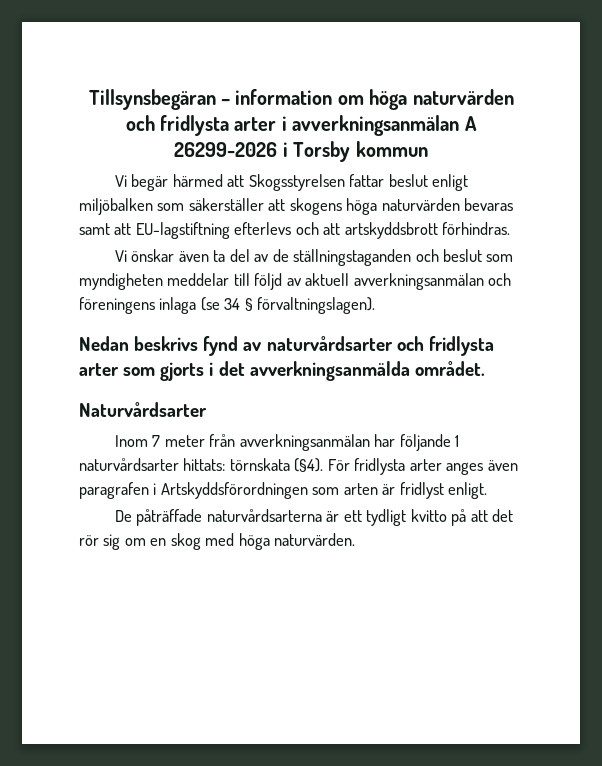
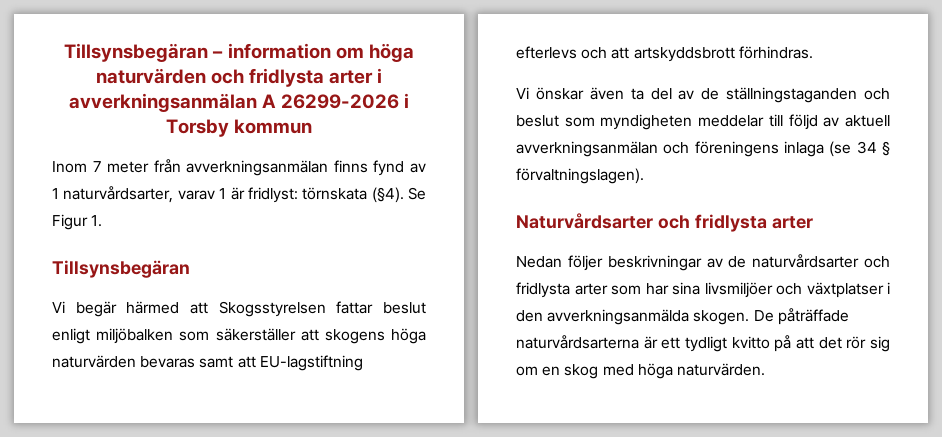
+ Inom 7 meter från avverkningsanmälan finns fynd av 1 naturvårdsarter, varav 1 är fridlyst: törnskata (§4). Se Figur 1.
+ Tillsynsbegäran
- Nedan beskrivs fynd av naturvårdsarter och fridlysta arter som gjorts i det avverkningsanmälda området.
- Naturvårdsarter
- Inom 7 meter från avverkningsanmälan har följande 1 naturvårdsarter hittats: törnskata (§4). För fridlysta arter anges även paragrafen i Artskyddsförordningen som arten är fridlyst enligt.
- De påträffade naturvårdsarterna är ett tydligt kvitto på att det rör sig om en skog med höga naturvärden.
+ Naturvårdsarter och fridlysta arter
+ Nedan följer beskrivningar av de naturvårdsarter och fridlysta arter som har sina livsmiljöer och växtplatser i den avverkningsanmälda skogen. De påträffade naturvårdsarterna är ett tydligt kvitto på att det rör sig om en skog med höga naturvärden.

